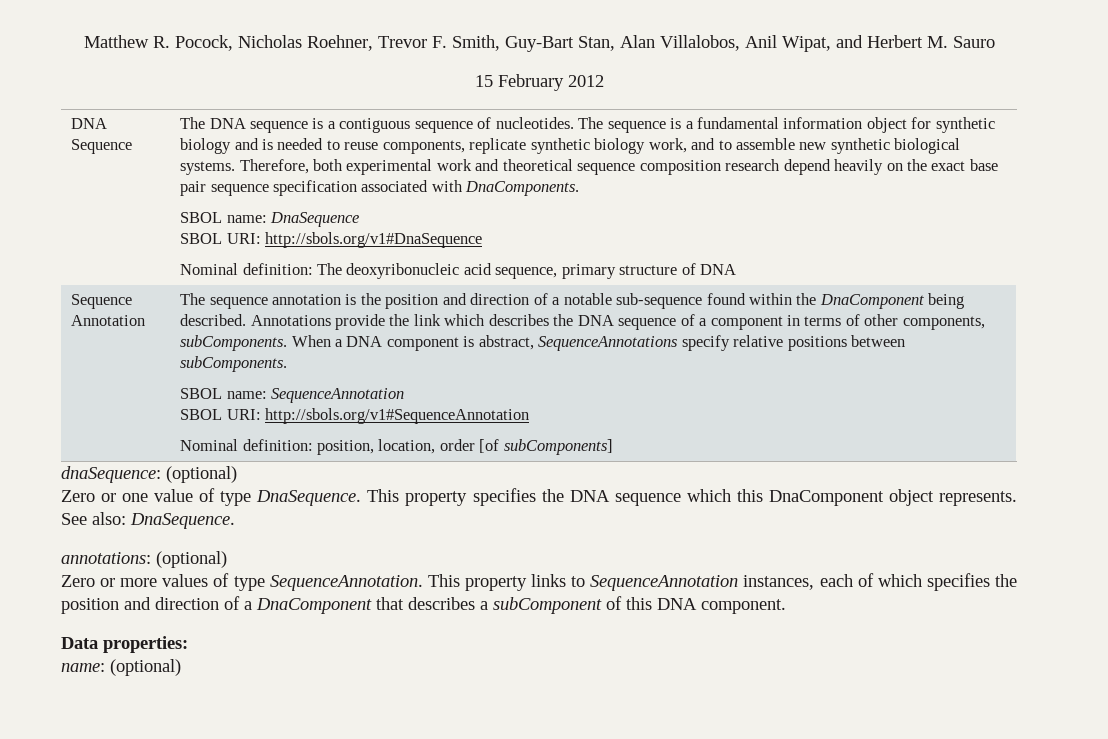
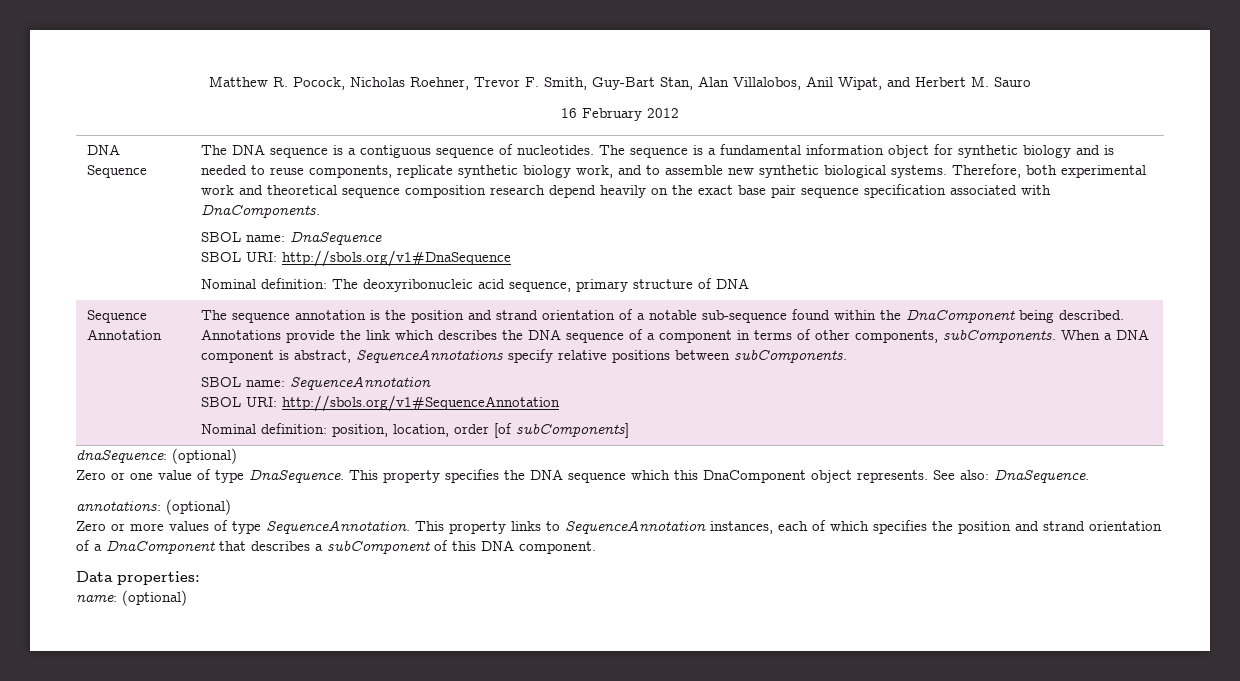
- 15 February 2012
+ 16 February 2012
- The sequence annotation is the position and direction of a notable sub-sequence found within the DnaComponent being described.
+ The sequence annotation is the position and strand orientation of a notable sub-sequence found within the DnaComponent being described.
- This property links to SequenceAnnotation instances, each of which specifies the position and direction of a DnaComponent that describes a subComponent of this DNA component.
+ This property links to SequenceAnnotation instances, each of which specifies the position and strand orientation of a DnaComponent that describes a subComponent of this DNA component.

